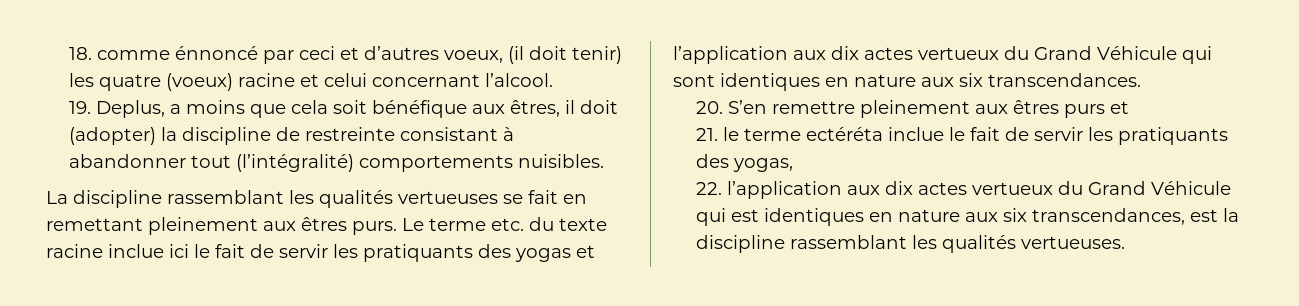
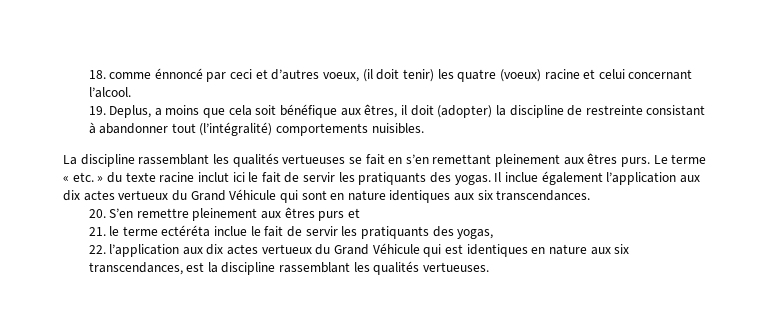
- La discipline rassemblant les qualités vertueuses se fait en remettant pleinement aux êtres purs.
+ La discipline rassemblant les qualités vertueuses se fait en s’en remettant pleinement aux êtres purs.
- Le terme etc. du texte racine inclue ici le fait de servir les pratiquants des yogas et l’application aux dix actes vertueux du Grand Véhicule qui sont identiques en nature aux six transcendances.
+ Le terme « etc. » du texte racine inclut ici le fait de servir les pratiquants des yogas. Il inclue également l’application aux dix actes vertueux du Grand Véhicule qui sont en nature identiques aux six transcendances.

